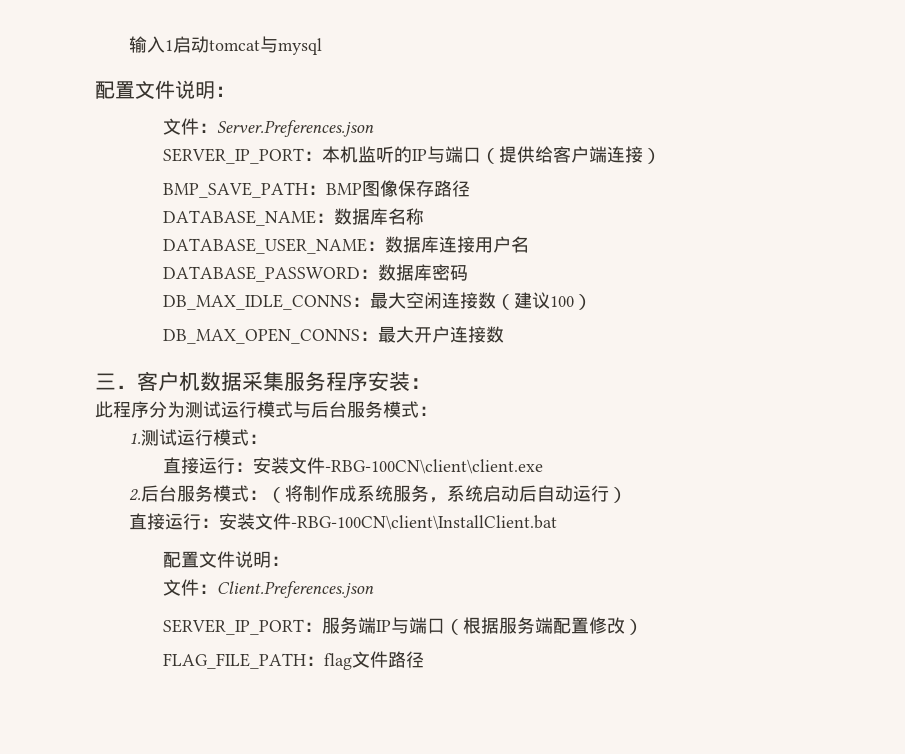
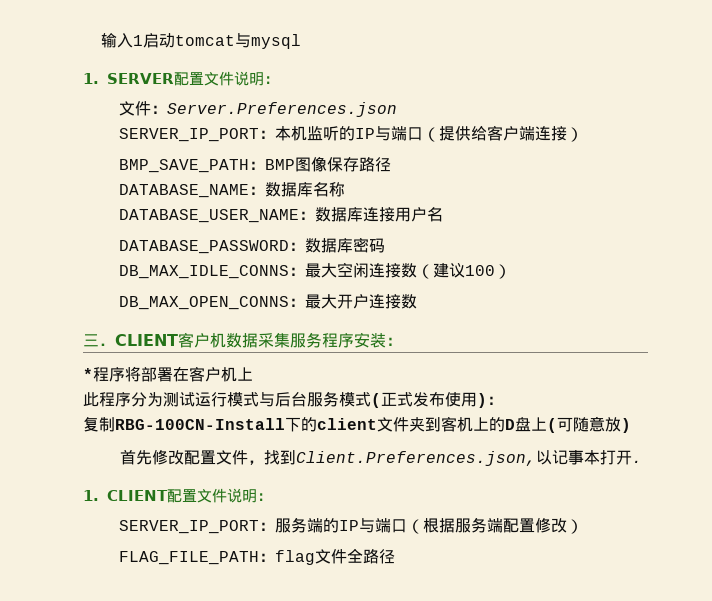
  输入1启动tomcat与mysql
- 配置文件说明：
+ 1. SERVER配置文件说明：
- 三．客户机数据采集服务程序安装：
+ 三．CLIENT客户机数据采集服务程序安装：
+ *程序将部署在客户机上
- 此程序分为测试运行模式与后台服务模式：
- 1.测试运行模式：
- 直接运行：安装文件-RBG-100CN\client\client.exe
- 2.后台服务模式：（将制作成系统服务，系统启动后自动运行）
- 直接运行：安装文件-RBG-100CN\client\InstallClient.bat
- 配置文件说明：
- 文件：Client.Preferences.json
+ 此程序分为测试运行模式与后台服务模式(正式发布使用)：
+ 复制RBG-100CN-Install下的client文件夹到客机上的D盘上(可随意放)
+ 首先修改配置文件，找到Client.Preferences.json,以记事本打开.
+ 1. CLIENT配置文件说明：
- SERVER_IP_PORT：服务端IP与端口（根据服务端配置修改）
+ SERVER_IP_PORT：服务端的IP与端口（根据服务端配置修改）
- FLAG_FILE_PATH：flag文件路径
+ FLAG_FILE_PATH：flag文件全路径

